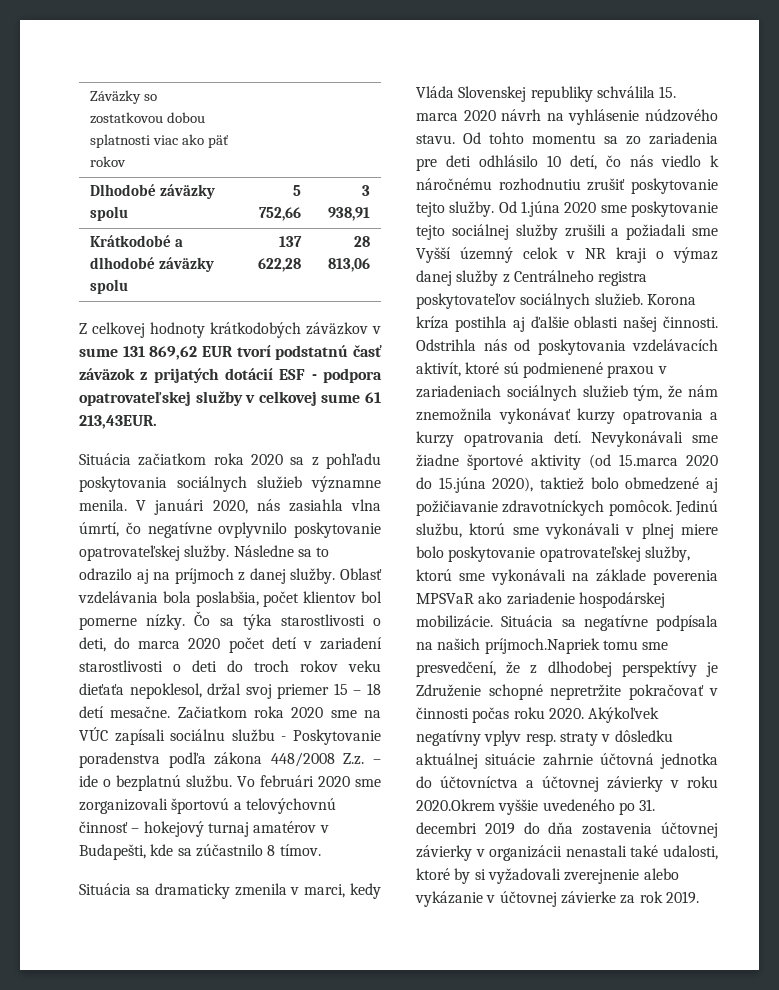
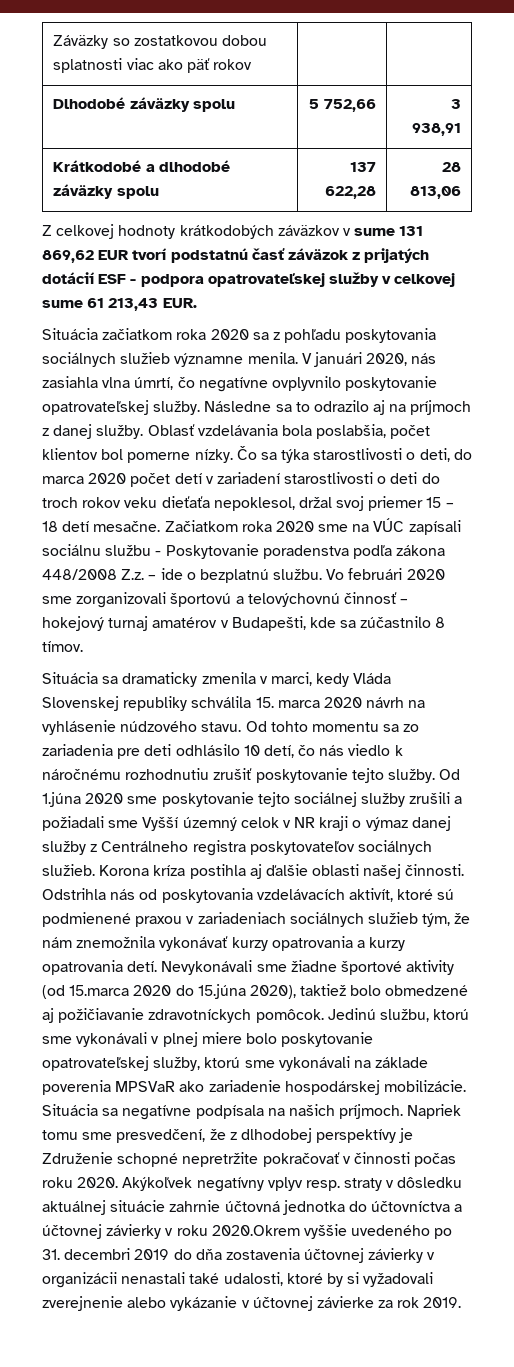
- Z celkovej hodnoty krátkodobých záväzkov v sume 131 869,62 EUR tvorí podstatnú časť záväzok z prijatých dotácií ESF - podpora opatrovateľskej služby v celkovej sume 61 213,43EUR.
+ Z celkovej hodnoty krátkodobých záväzkov v sume 131 869,62 EUR tvorí podstatnú časť záväzok z prijatých dotácií ESF - podpora opatrovateľskej služby v celkovej sume 61 213,43 EUR.
- Situácia sa negatívne podpísala na našich príjmoch.Napriek tomu sme presvedčení, že z dlhodobej perspektívy je Združenie schopné nepretržite pokračovať v činnosti počas roku 2020.
+ Situácia sa negatívne podpísala na našich príjmoch. Napriek tomu sme presvedčení, že z dlhodobej perspektívy je Združenie schopné nepretržite pokračovať v činnosti počas roku 2020.

